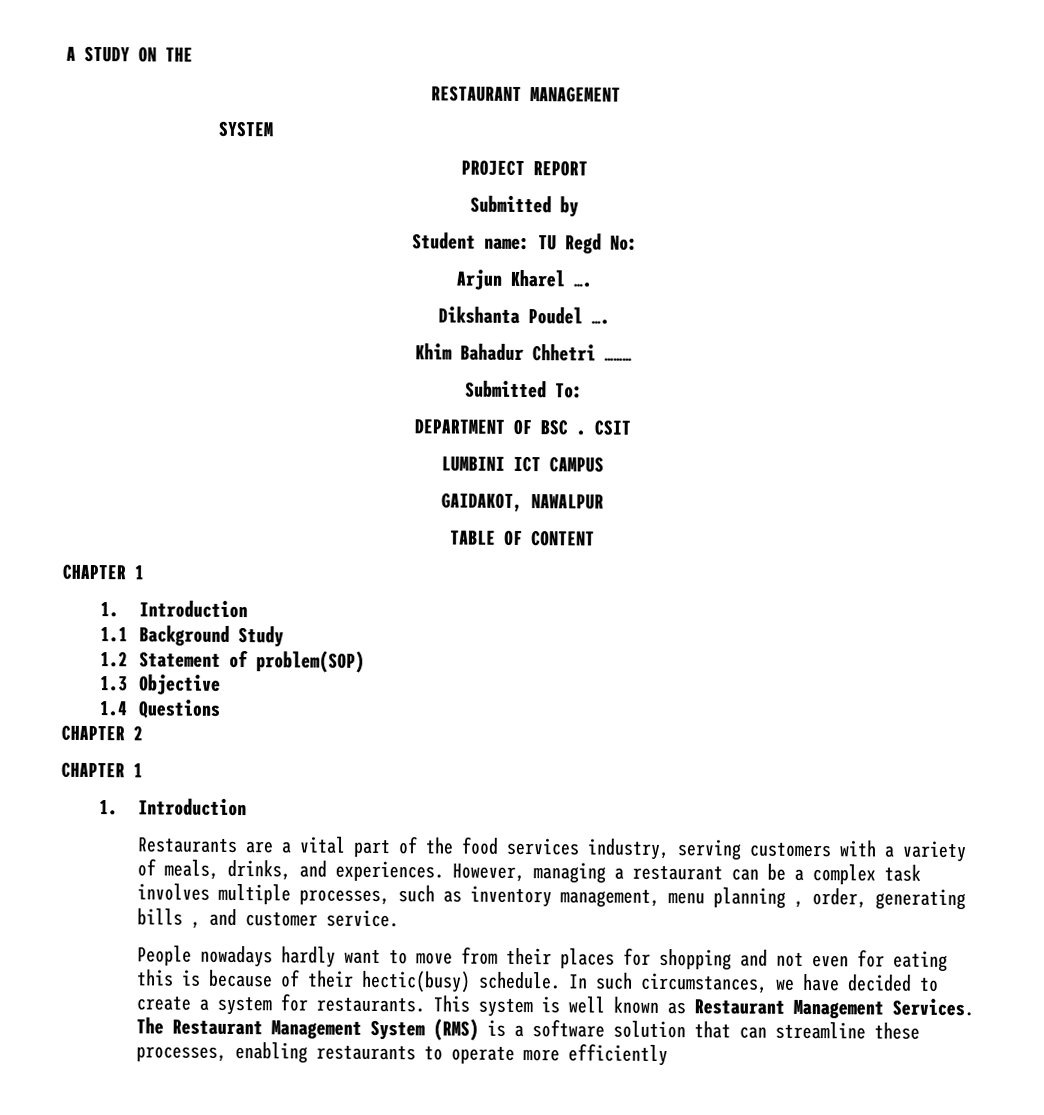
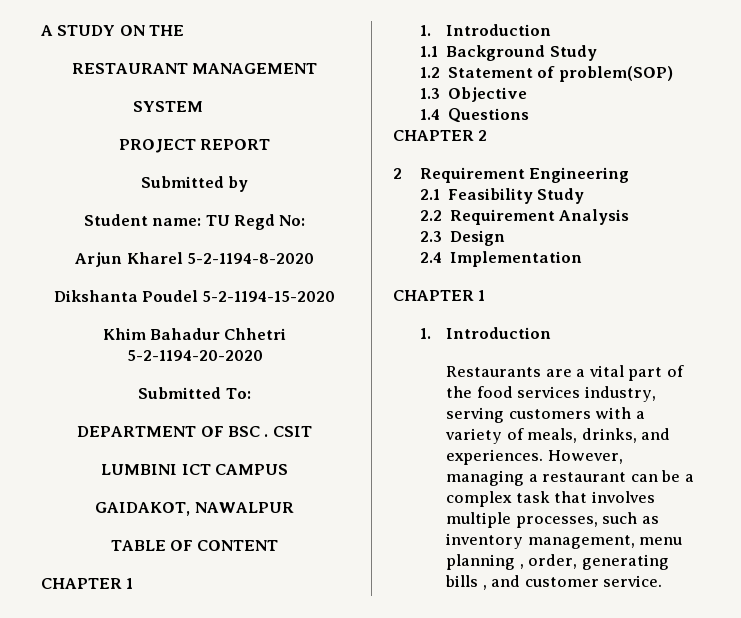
- Arjun Kharel ….
+ Arjun Kharel 5-2-1194-8-2020
- Dikshanta Poudel ….
+ Dikshanta Poudel 5-2-1194-15-2020
- Khim Bahadur Chhetri ………
+ Khim Bahadur Chhetri 5-2-1194-20-2020
+ 2 Requirement Engineering
+ 2.1 Feasibility Study
+ 2.2 Requirement Analysis
+ 2.3 Design
+ 2.4 Implementation
- However, managing a restaurant can be a complex task involves multiple processes, such as inventory management, menu planning , order, generating bills , and customer service.
+ However, managing a restaurant can be a complex task that involves multiple processes, such as inventory management, menu planning , order, generating bills , and customer service.
- People nowadays hardly want to move from their places for shopping and not even for eating this is because of their hectic(busy) schedule. In such circumstances, we have decided to create a system for restaurants. This system is well known as Restaurant Management Services. The Restaurant Management System (RMS) is a software solution that can streamline these processes, enabling restaurants to operate more efficiently

